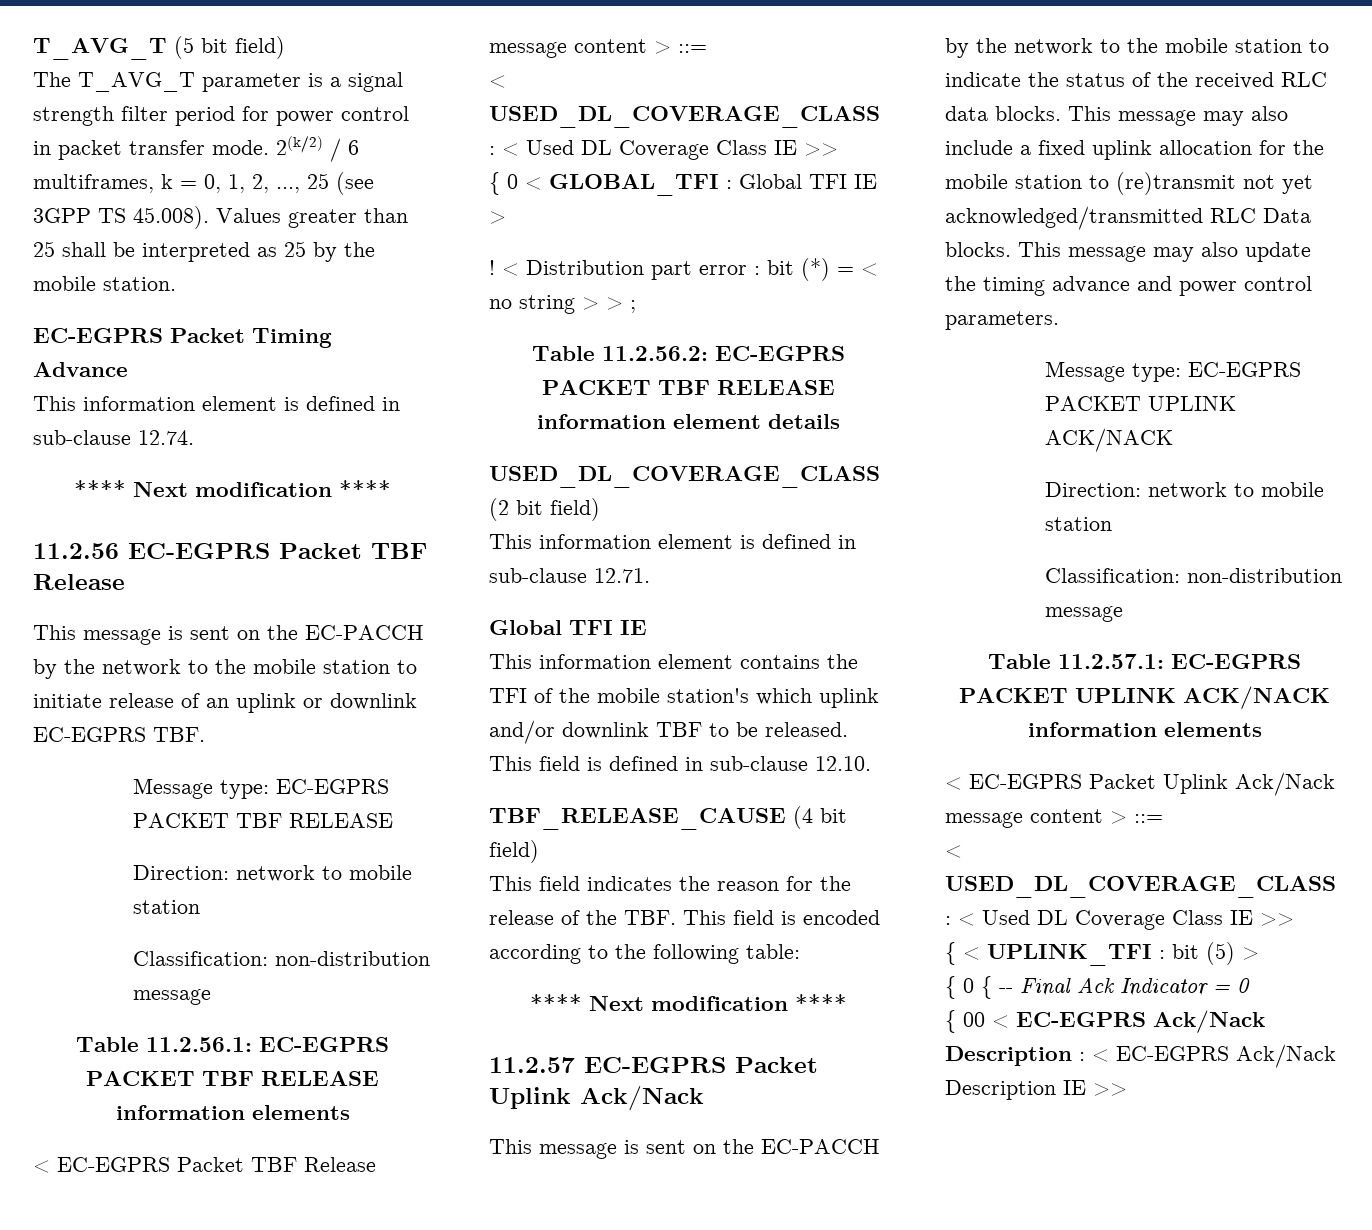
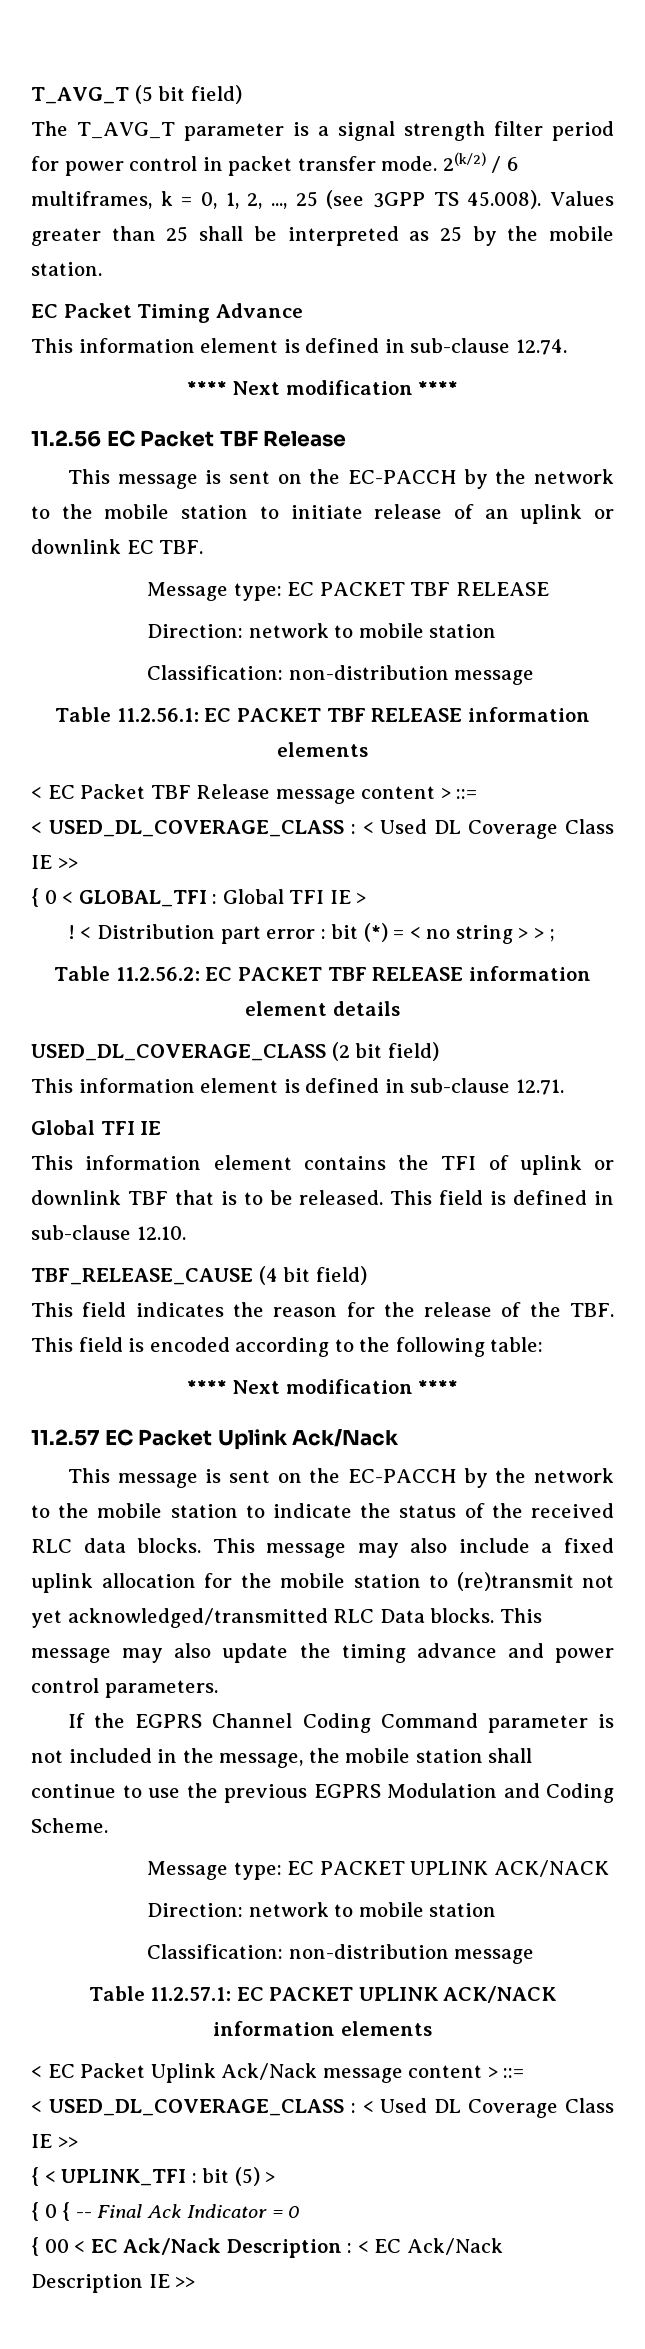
- EC-EGPRS Packet Timing Advance
+ EC Packet Timing Advance
- 11.2.56 EC-EGPRS Packet TBF Release
+ 11.2.56 EC Packet TBF Release
- This message is sent on the EC-PACCH by the network to the mobile station to initiate release of an uplink or downlink EC-EGPRS TBF.
+ This message is sent on the EC-PACCH by the network to the mobile station to initiate release of an uplink or downlink EC TBF.
- Message type: EC-EGPRS PACKET TBF RELEASE
+ Message type: EC PACKET TBF RELEASE
- Table 11.2.56.1: EC-EGPRS PACKET TBF RELEASE information elements
+ Table 11.2.56.1: EC PACKET TBF RELEASE information elements
- < EC-EGPRS Packet TBF Release message content > ::=
+ < EC Packet TBF Release message content > ::=
- Table 11.2.56.2: EC-EGPRS PACKET TBF RELEASE information element details
+ Table 11.2.56.2: EC PACKET TBF RELEASE information element details
- This information element contains the TFI of the mobile station's which uplink and/or downlink TBF to be released.
+ This information element contains the TFI of uplink or downlink TBF that is to be released.
- 11.2.57 EC-EGPRS Packet Uplink Ack/Nack
+ 11.2.57 EC Packet Uplink Ack/Nack
- Message type: EC-EGPRS PACKET UPLINK ACK/NACK
+ If the EGPRS Channel Coding Command parameter is not included in the message, the mobile station shall continue to use the previous EGPRS Modulation and Coding Scheme.
+ Message type: EC PACKET UPLINK ACK/NACK
- Table 11.2.57.1: EC-EGPRS PACKET UPLINK ACK/NACK information elements
+ Table 11.2.57.1: EC PACKET UPLINK ACK/NACK information elements
- < EC-EGPRS Packet Uplink Ack/Nack message content > ::=
+ < EC Packet Uplink Ack/Nack message content > ::=
- { 00 < EC-EGPRS Ack/Nack Description : < EC-EGPRS Ack/Nack Description IE >>
+ { 00 < EC Ack/Nack Description : < EC Ack/Nack Description IE >>

